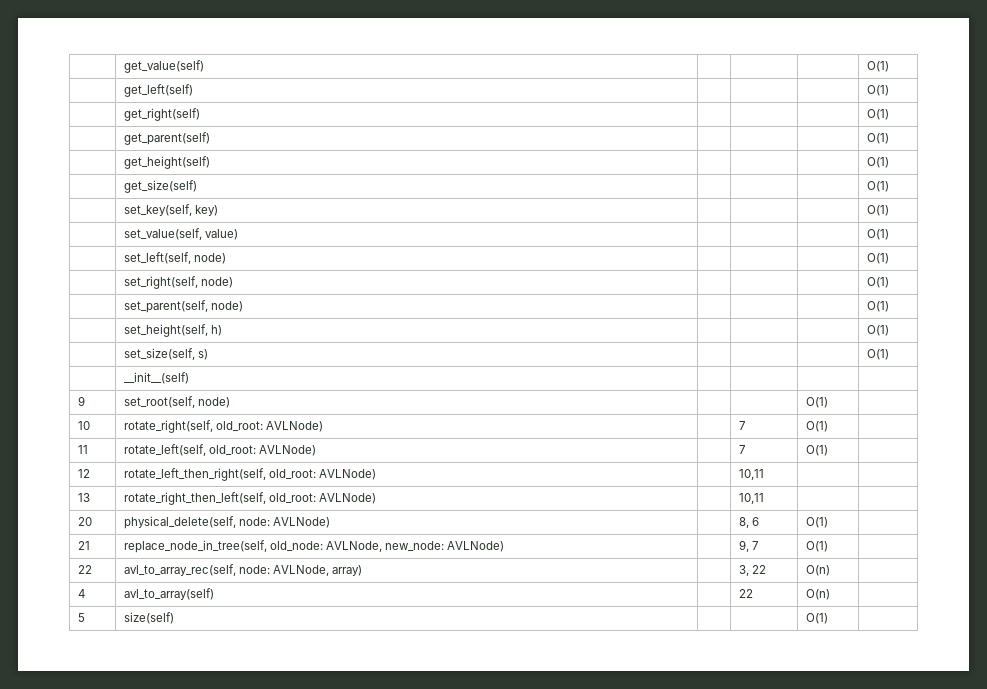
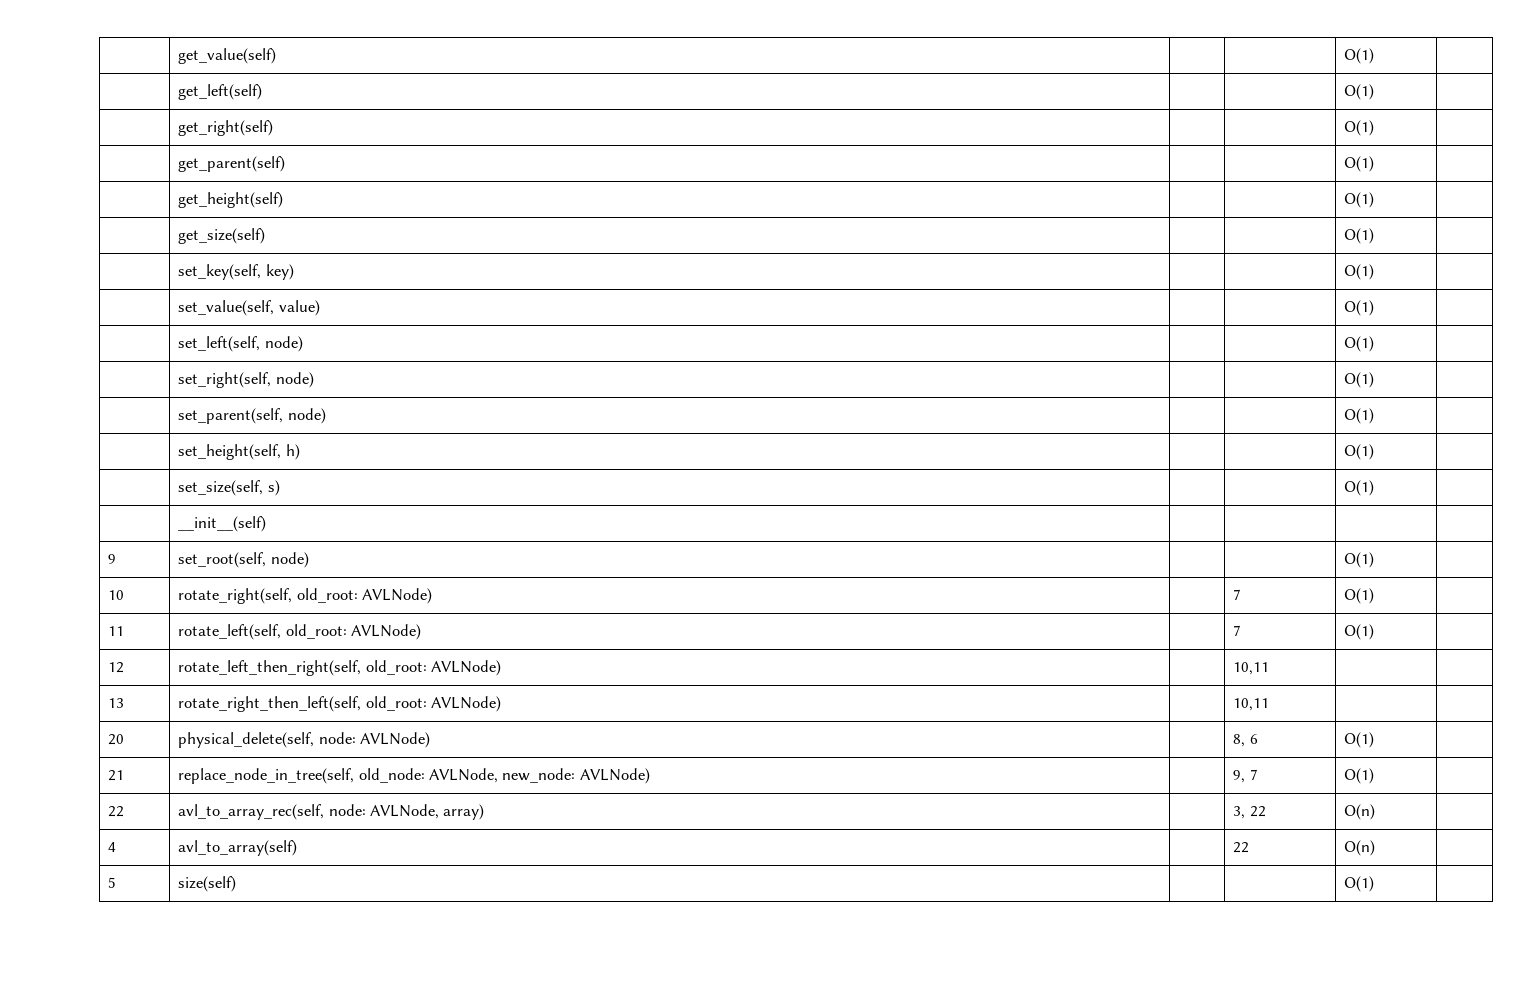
- | get_value(self) | | | | O(1)
+ | get_value(self) | | | O(1) |
- | get_left(self) | | | | O(1)
+ | get_left(self) | | | O(1) |
- | get_right(self) | | | | O(1)
+ | get_right(self) | | | O(1) |
- | get_parent(self) | | | | O(1)
+ | get_parent(self) | | | O(1) |
- | get_height(self) | | | | O(1)
+ | get_height(self) | | | O(1) |
- | get_size(self) | | | | O(1)
+ | get_size(self) | | | O(1) |
- | set_key(self, key) | | | | O(1)
+ | set_key(self, key) | | | O(1) |
- | set_value(self, value) | | | | O(1)
+ | set_value(self, value) | | | O(1) |
- | set_left(self, node) | | | | O(1)
+ | set_left(self, node) | | | O(1) |
- | set_right(self, node) | | | | O(1)
+ | set_right(self, node) | | | O(1) |
- | set_parent(self, node) | | | | O(1)
+ | set_parent(self, node) | | | O(1) |
- | set_height(self, h) | | | | O(1)
+ | set_height(self, h) | | | O(1) |
- | set_size(self, s) | | | | O(1)
+ | set_size(self, s) | | | O(1) |

